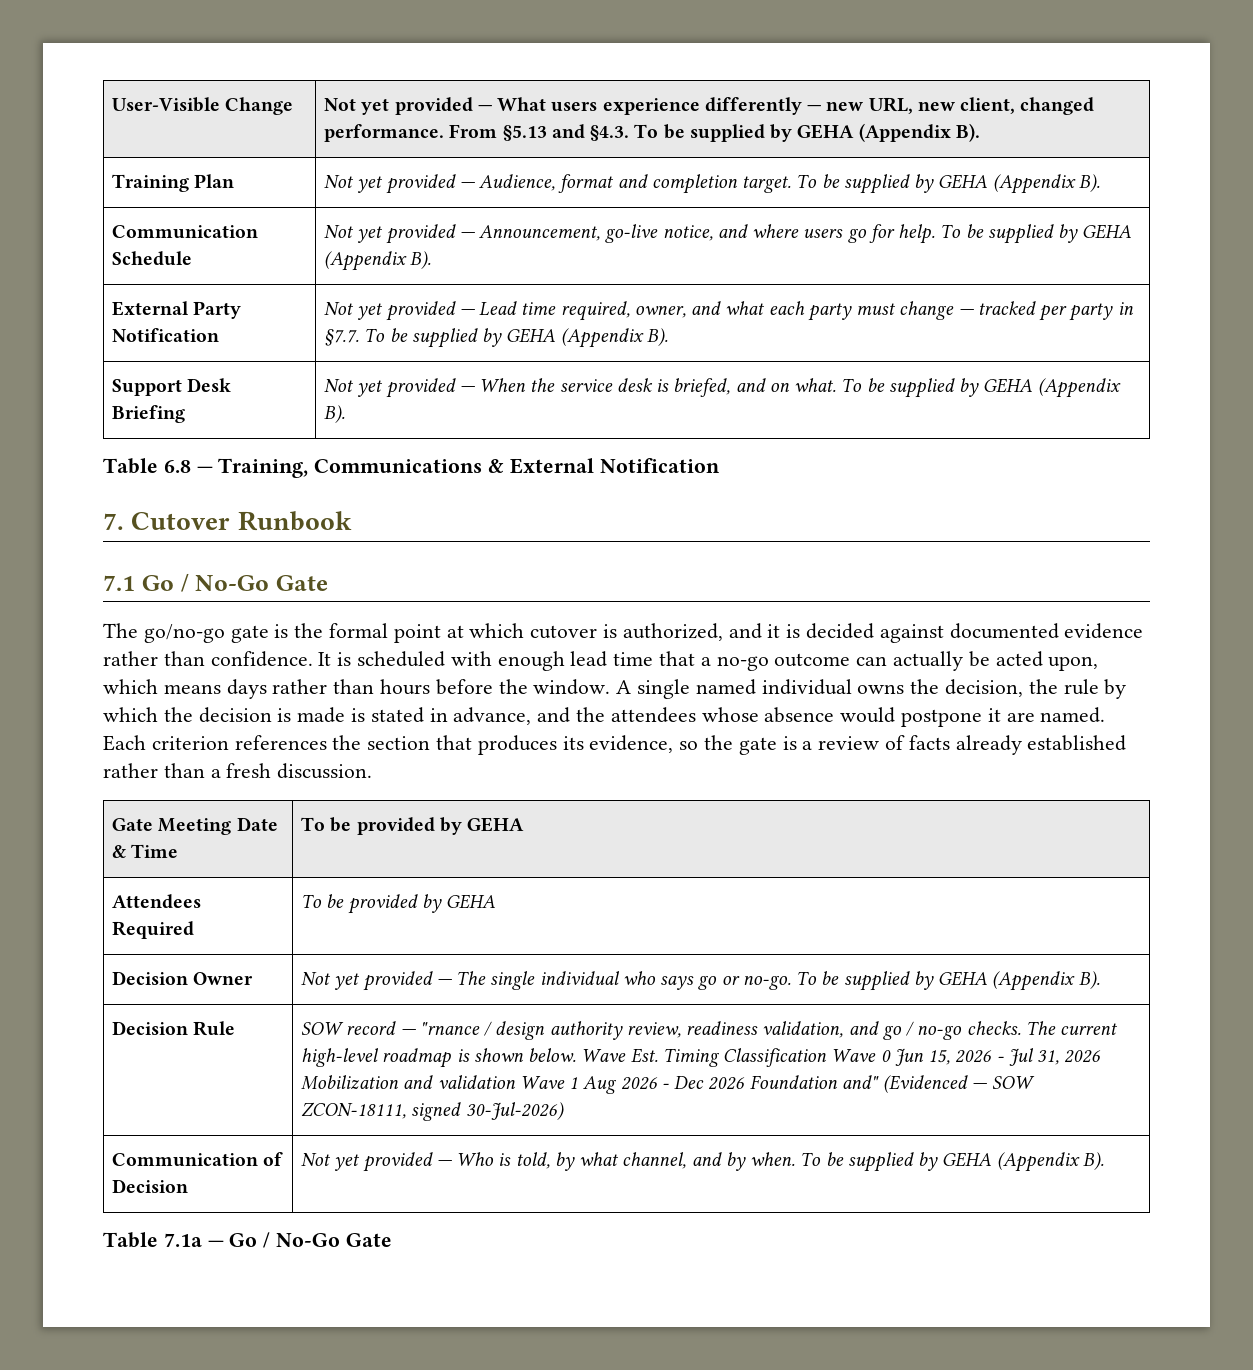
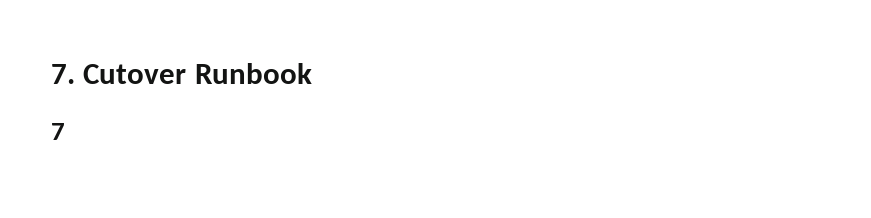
- User-Visible Change | Not yet provided — What users experience differently — new URL, new client, changed performance. From §5.13 and §4.3. To be supplied by GEHA (Appendix B).
- Training Plan | Not yet provided — Audience, format and completion target. To be supplied by GEHA (Appendix B).
- Communication Schedule | Not yet provided — Announcement, go-live notice, and where users go for help. To be supplied by GEHA (Appendix B).
- External Party Notification | Not yet provided — Lead time required, owner, and what each party must change — tracked per party in §7.7. To be supplied by GEHA (Appendix B).
- Support Desk Briefing | Not yet provided — When the service desk is briefed, and on what. To be supplied by GEHA (Appendix B).
- Table 6.8 — Training, Communications & External Notification
  7. Cutover Runbook
- 7.1 Go / No-Go Gate
- The go/no-go gate is the formal point at which cutover is authorized, and it is decided against documented evidence rather than confidence. It is scheduled with enough lead time that a no-go outcome can actually be acted upon, which means days rather than hours before the window. A single named individual owns the decision, the rule by which the decision is made is stated in advance, and the attendees whose absence would postpone it are named. Each criterion references the section that produces its evidence, so the gate is a review of facts already established rather than a fresh discussion.
- Gate Meeting Date & Time | To be provided by GEHA
- Attendees Required | To be provided by GEHA
- Decision Owner | Not yet provided — The single individual who says go or no-go. To be supplied by GEHA (Appendix B).
- Decision Rule | SOW record — "rnance / design authority review, readiness validation, and go / no-go checks. The current high-level roadmap is shown below. Wave Est. Timing Classification Wave 0 Jun 15, 2026 - Jul 31, 2026 Mobilization and validation Wave 1 Aug 2026 - Dec 2026 Foundation and" (Evidenced — SOW ZCON-18111, signed 30-Jul-2026)
- Communication of Decision | Not yet provided — Who is told, by what channel, and by when. To be supplied by GEHA (Appendix B).
- Table 7.1a — Go / No-Go Gate
+ 7

